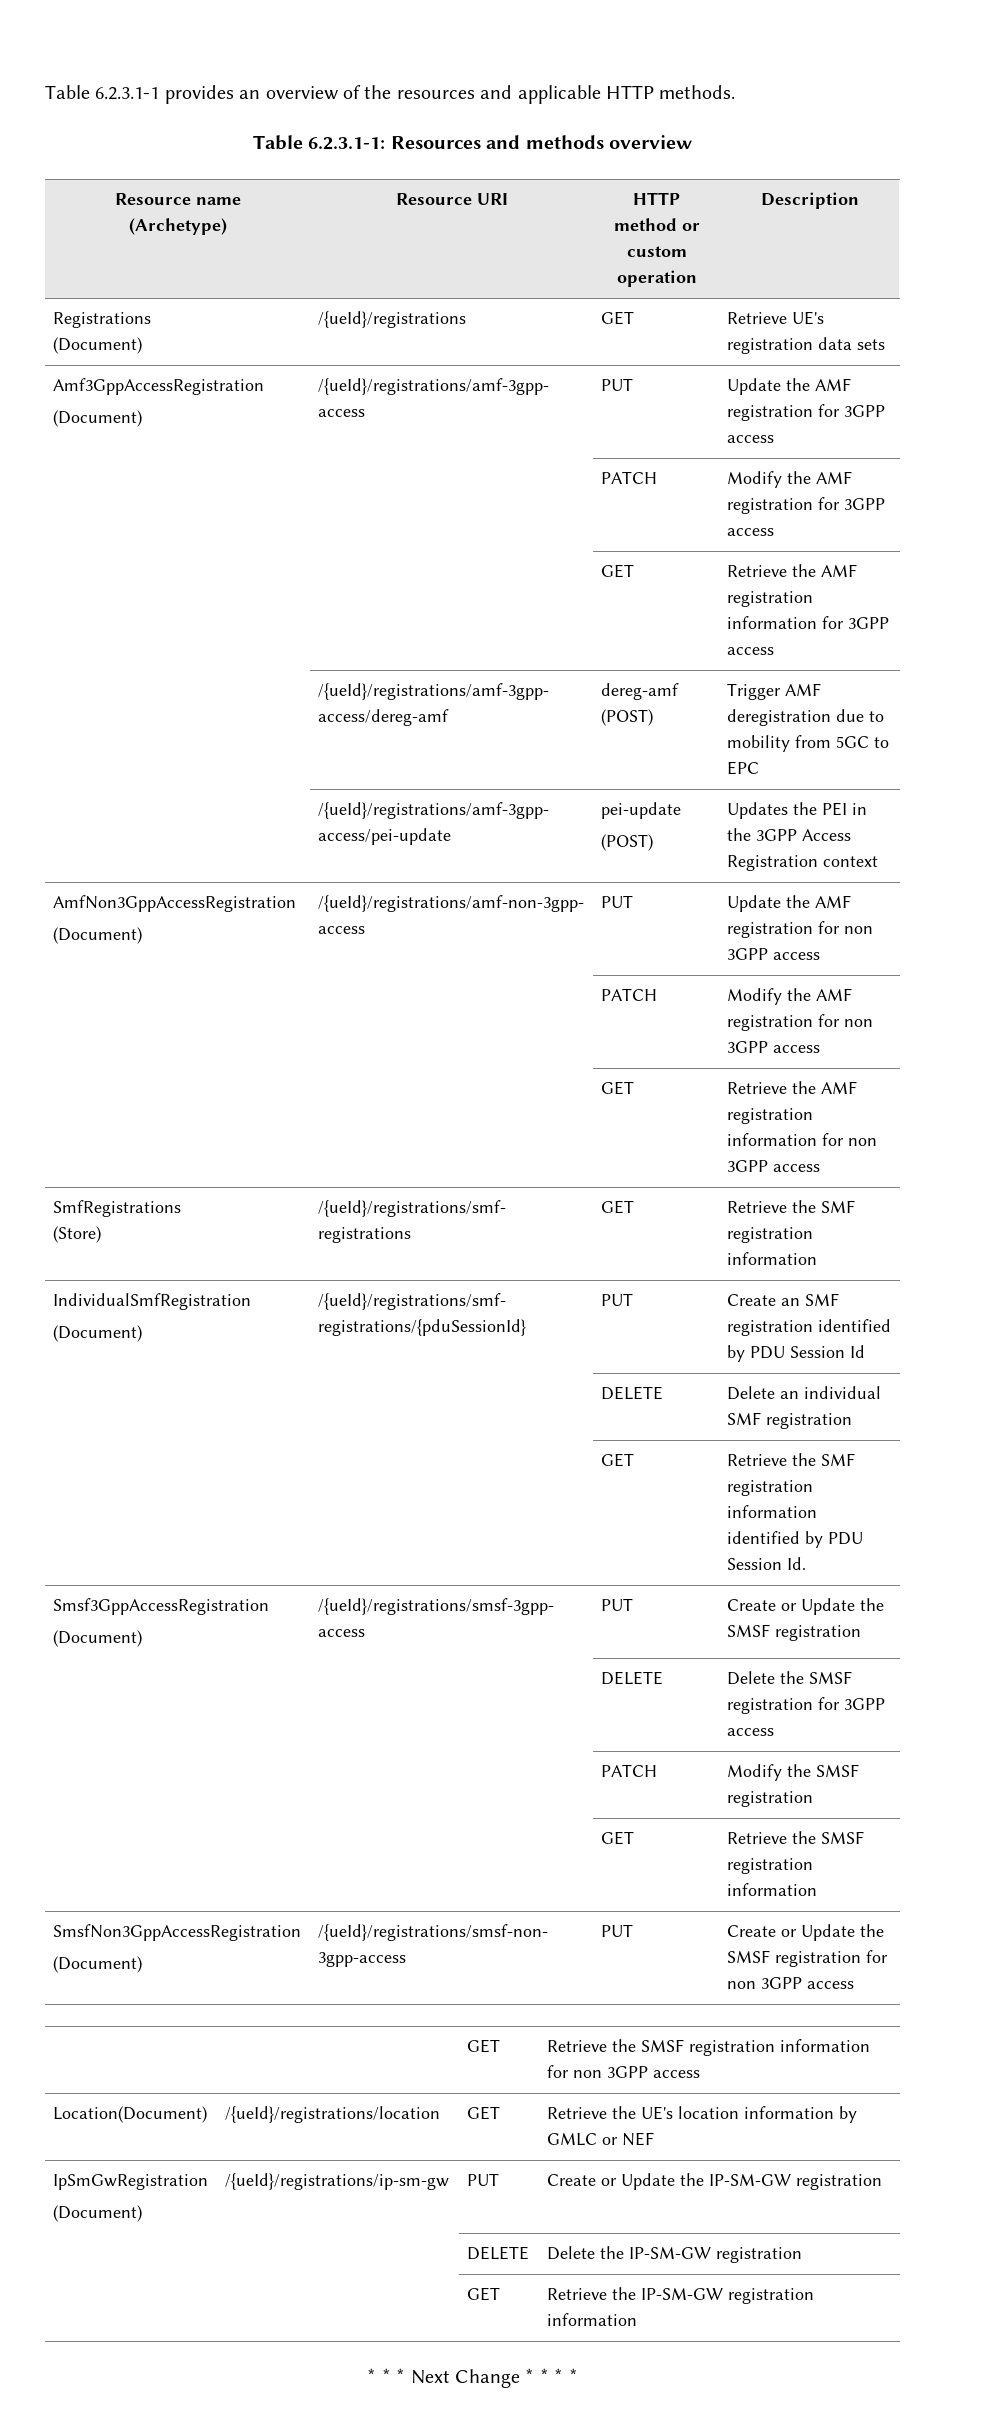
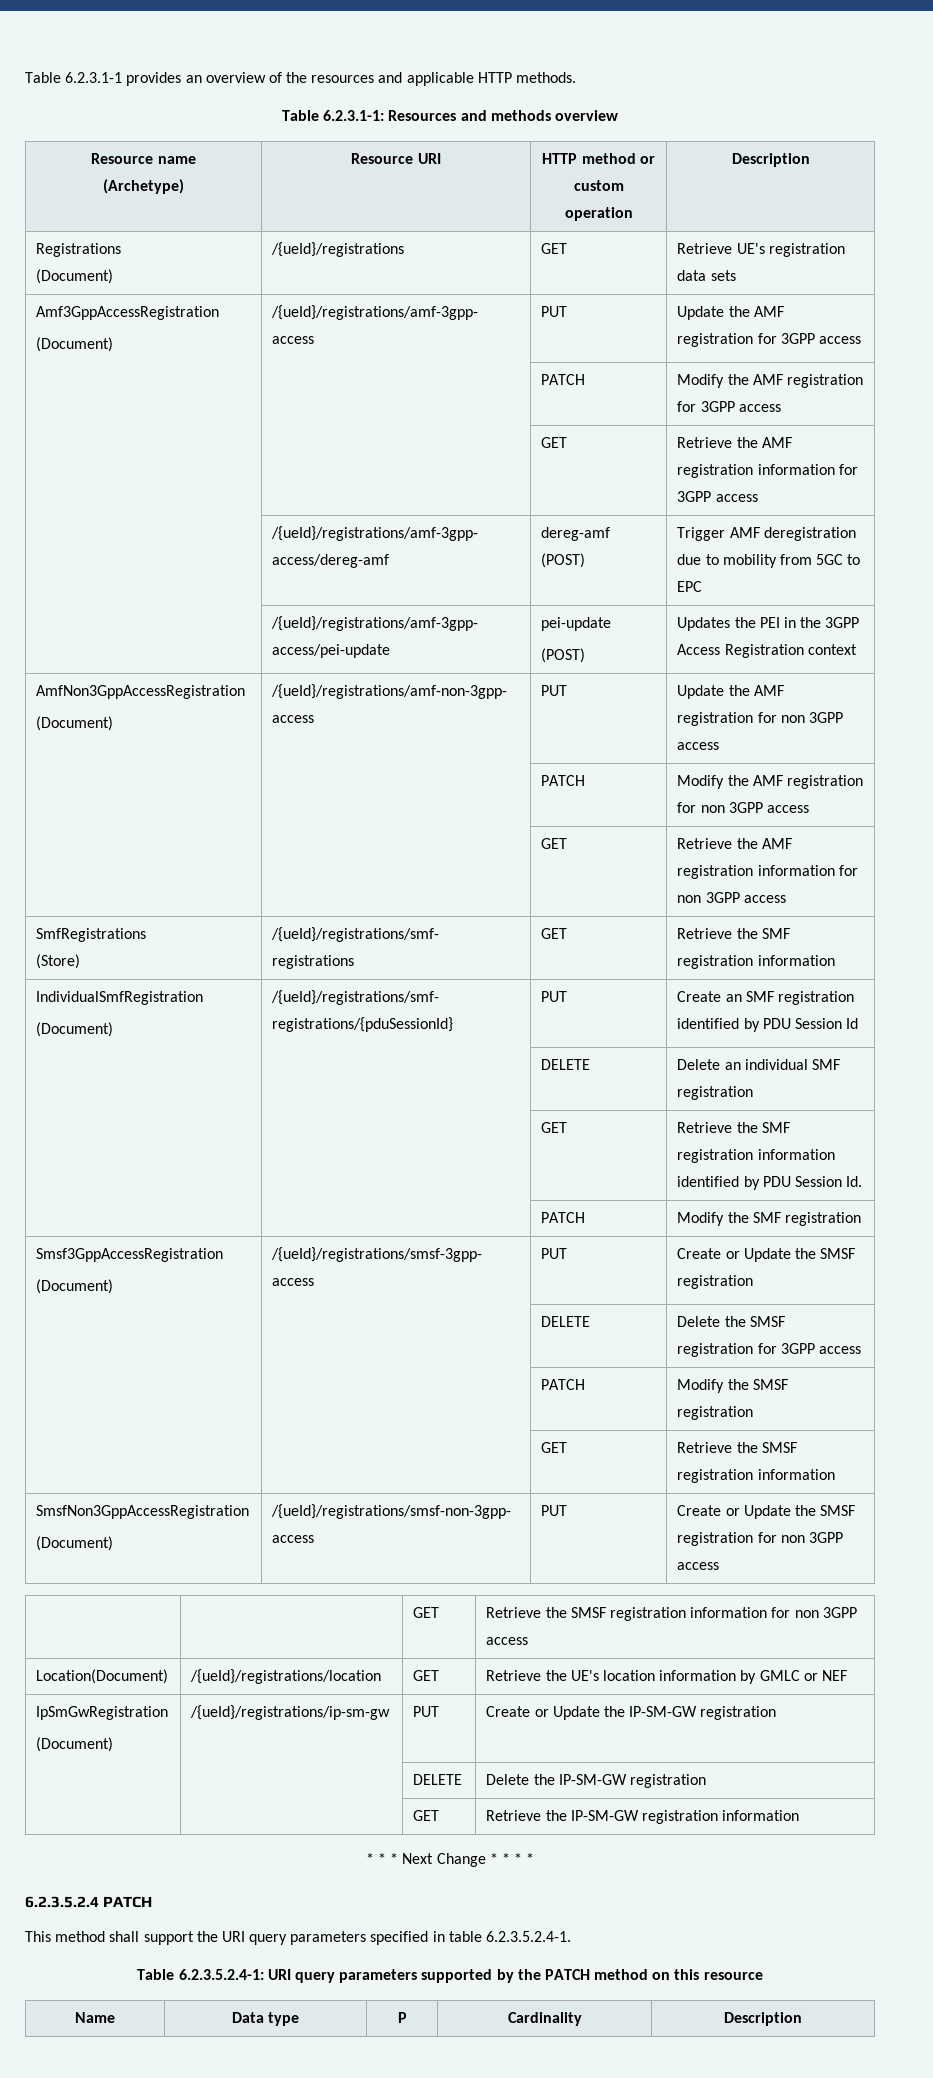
+ | | PATCH | Modify the SMF registration
+ 6.2.3.5.2.4 PATCH
+ This method shall support the URI query parameters specified in table 6.2.3.5.2.4-1.
+ Table 6.2.3.5.2.4-1: URI query parameters supported by the PATCH method on this resource
+ Name | Data type | P | Cardinality | Description

